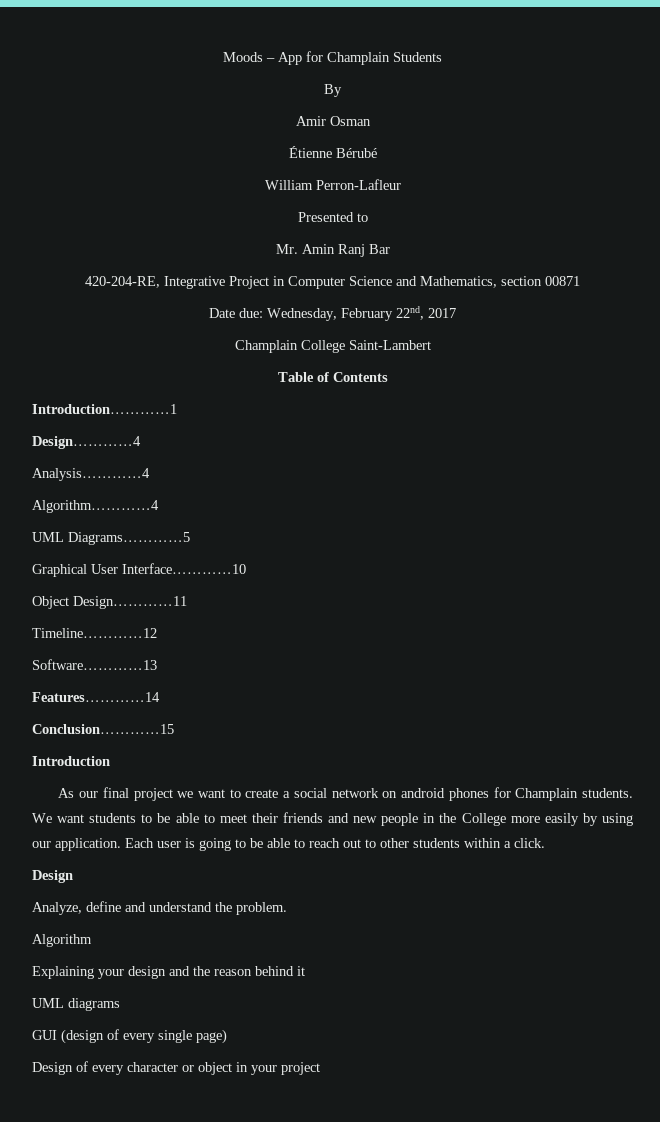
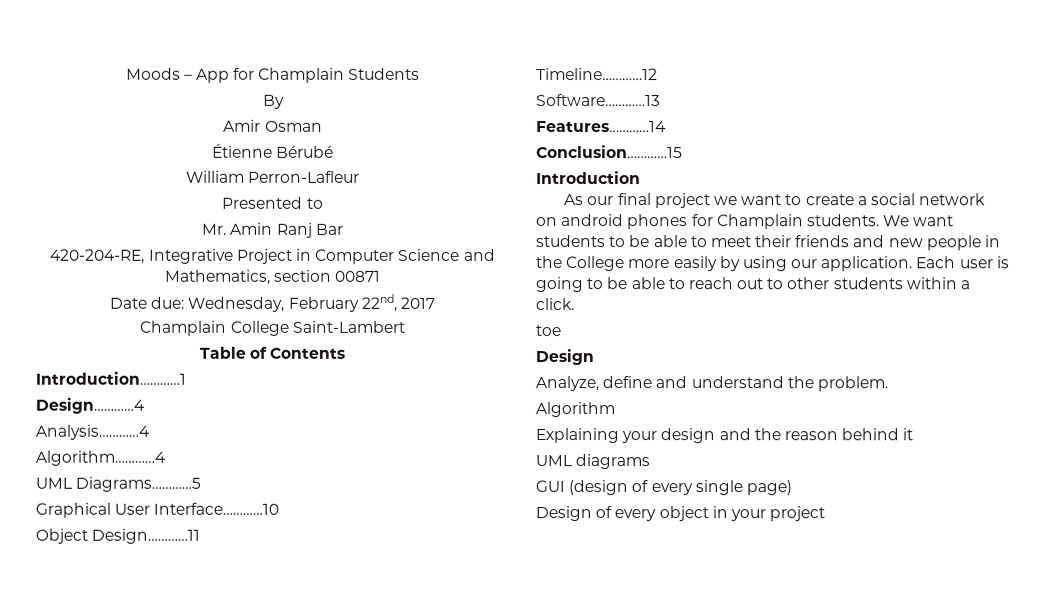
+ toe
- Design of every character or object in your project
+ Design of every object in your project

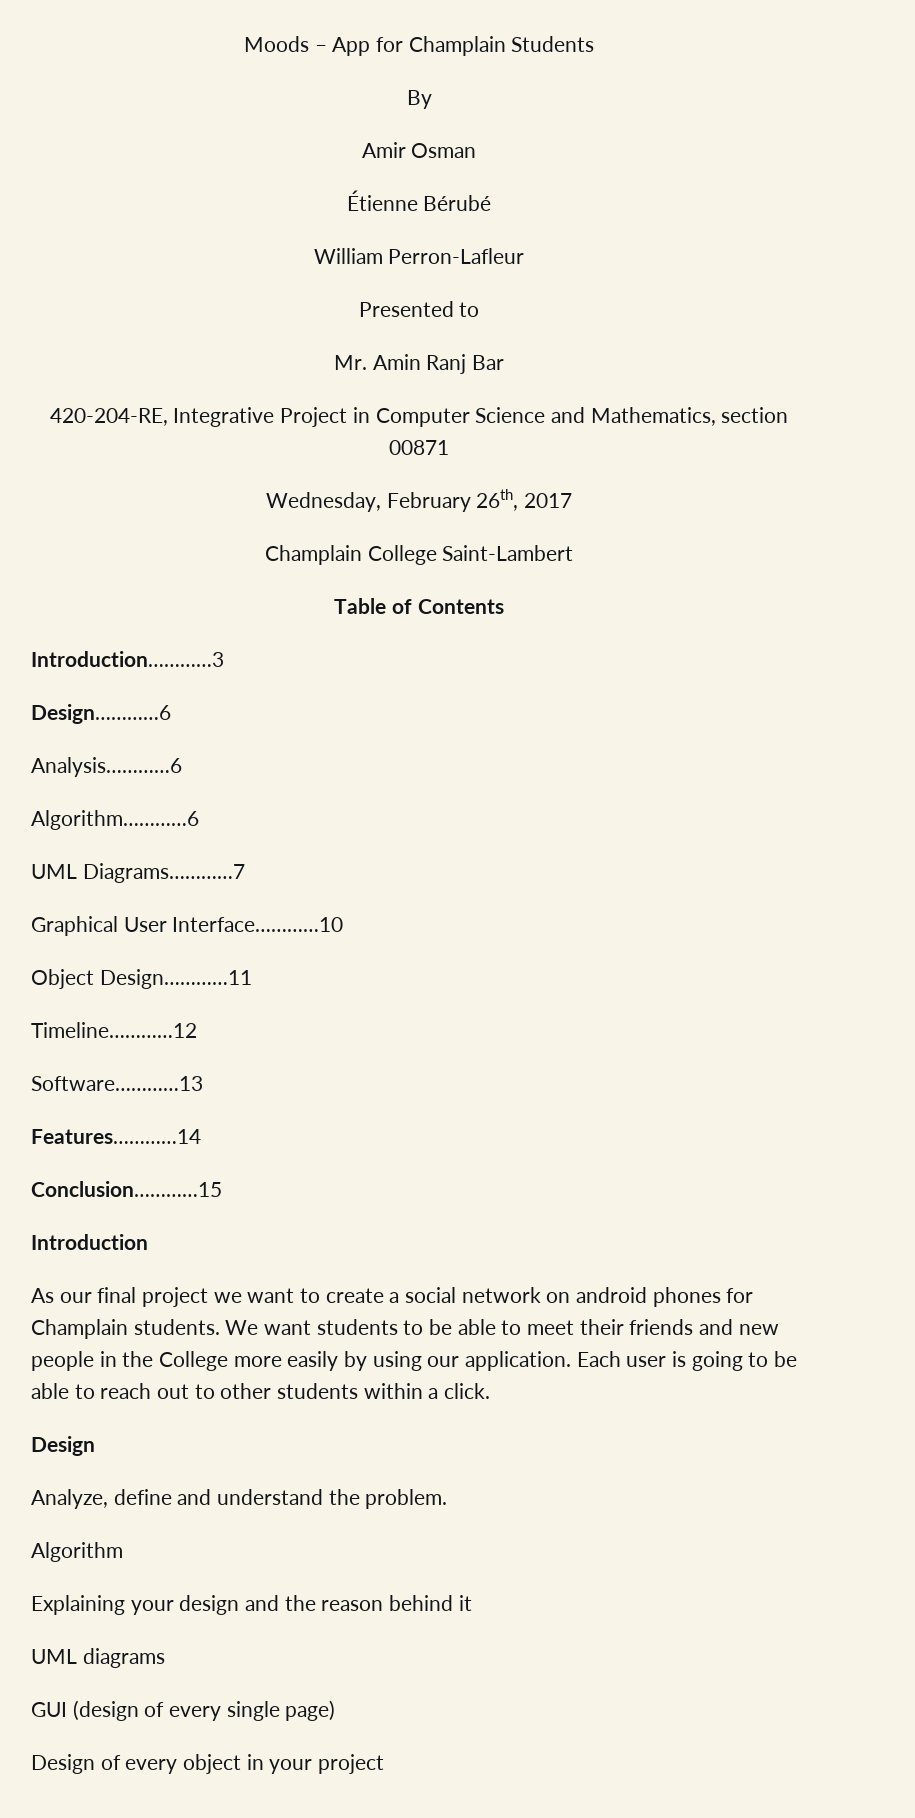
- Date due: Wednesday, February 22nd, 2017
+ Wednesday, February 26th, 2017
- Introduction…………1
- Design…………4
- Analysis…………4
- Algorithm…………4
- UML Diagrams…………5
+ Introduction…………3
+ Design…………6
+ Analysis…………6
+ Algorithm…………6
+ UML Diagrams…………7
- toe

